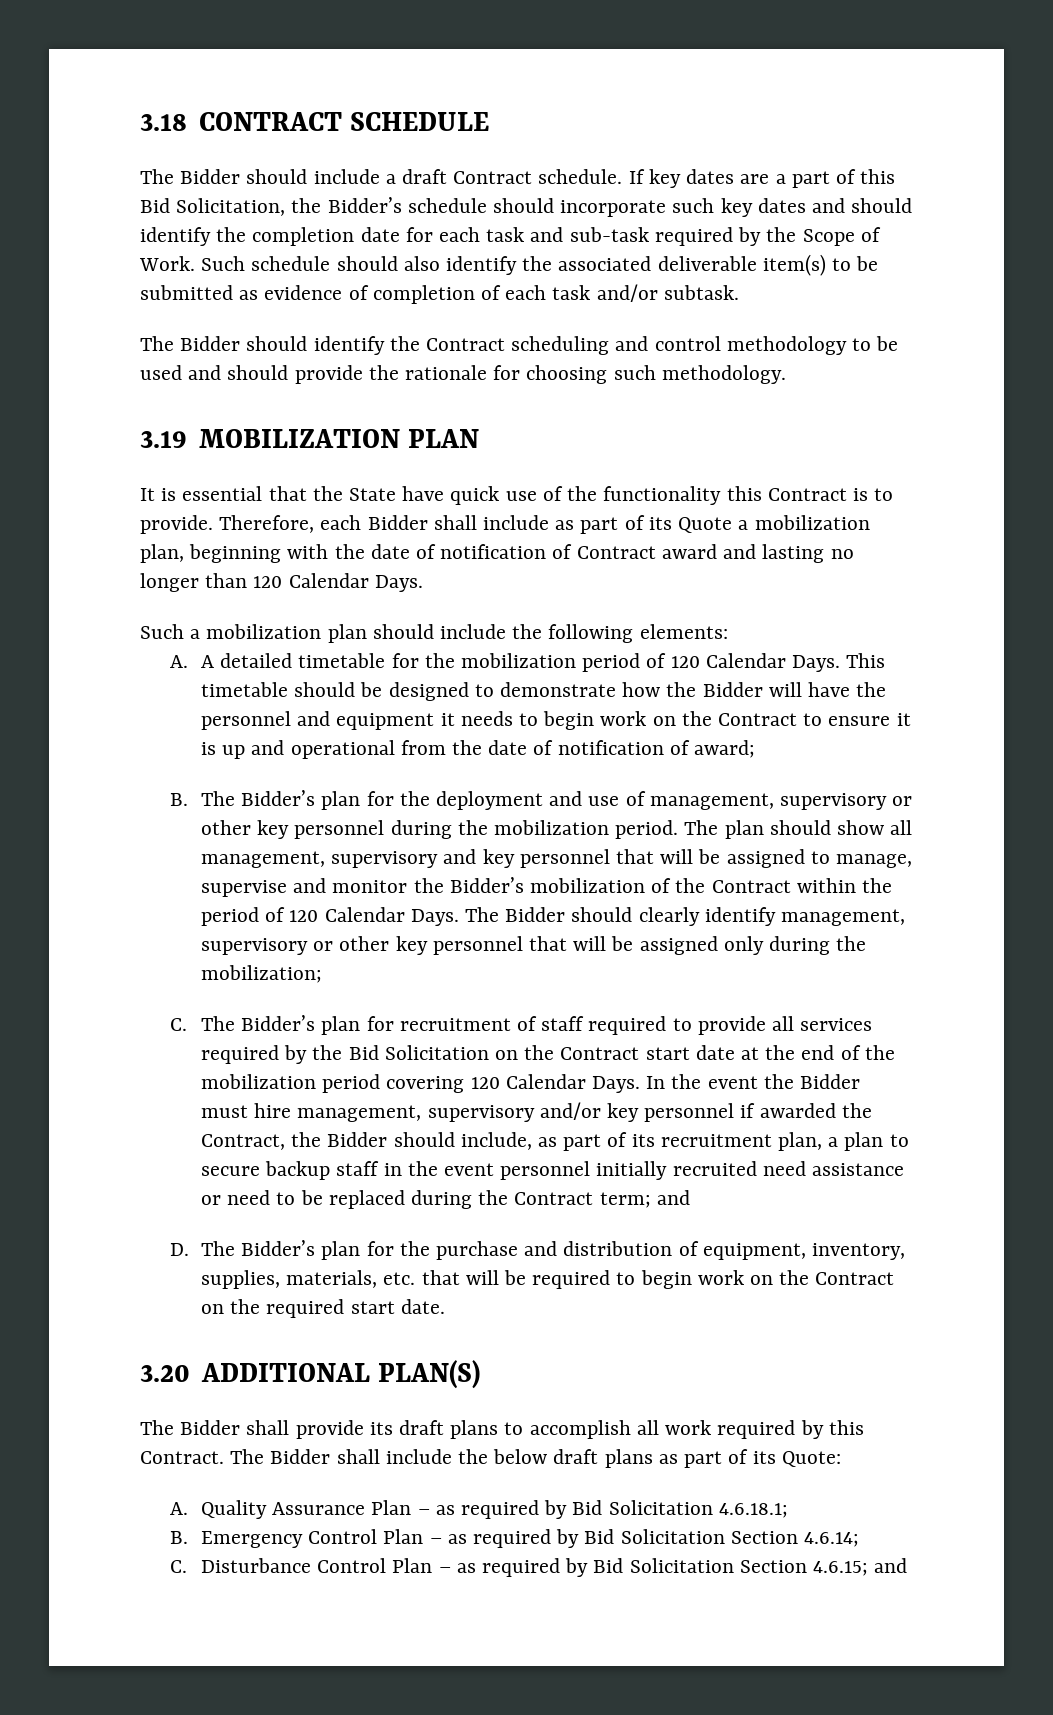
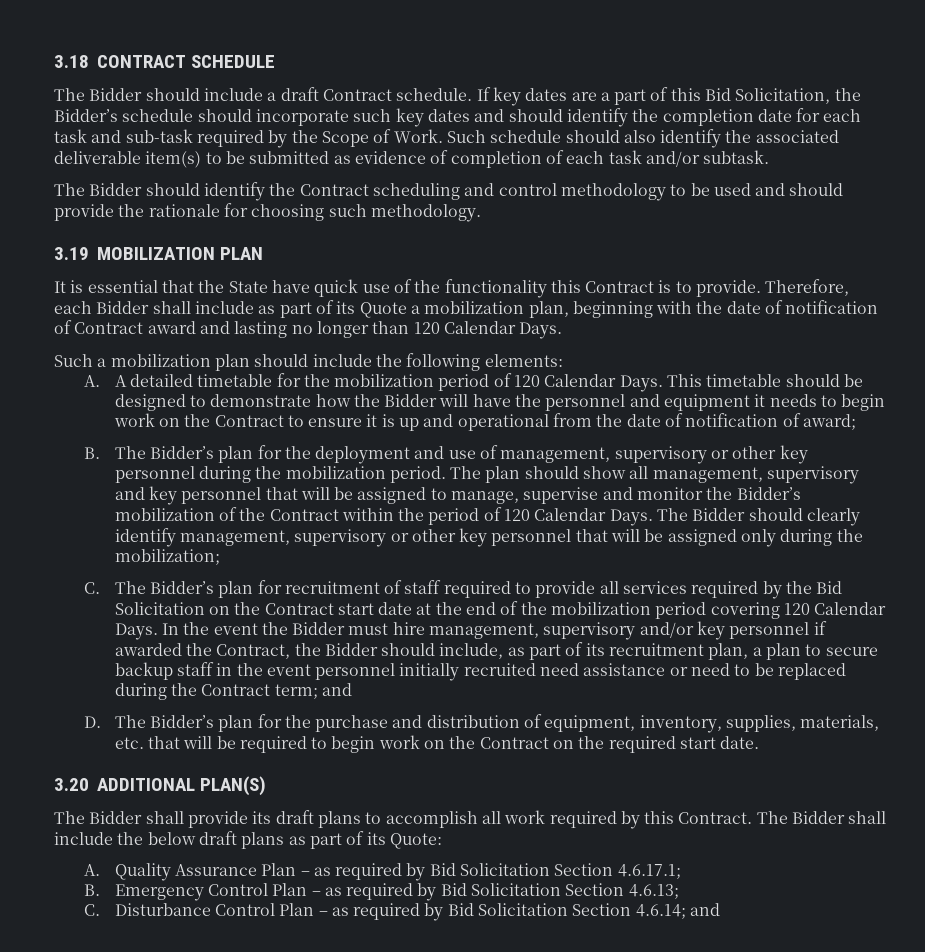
- A. Quality Assurance Plan – as required by Bid Solicitation 4.6.18.1;
+ A. Quality Assurance Plan – as required by Bid Solicitation Section 4.6.17.1;
- B. Emergency Control Plan – as required by Bid Solicitation Section 4.6.14;
+ B. Emergency Control Plan – as required by Bid Solicitation Section 4.6.13;
- C. Disturbance Control Plan – as required by Bid Solicitation Section 4.6.15; and
+ C. Disturbance Control Plan – as required by Bid Solicitation Section 4.6.14; and

